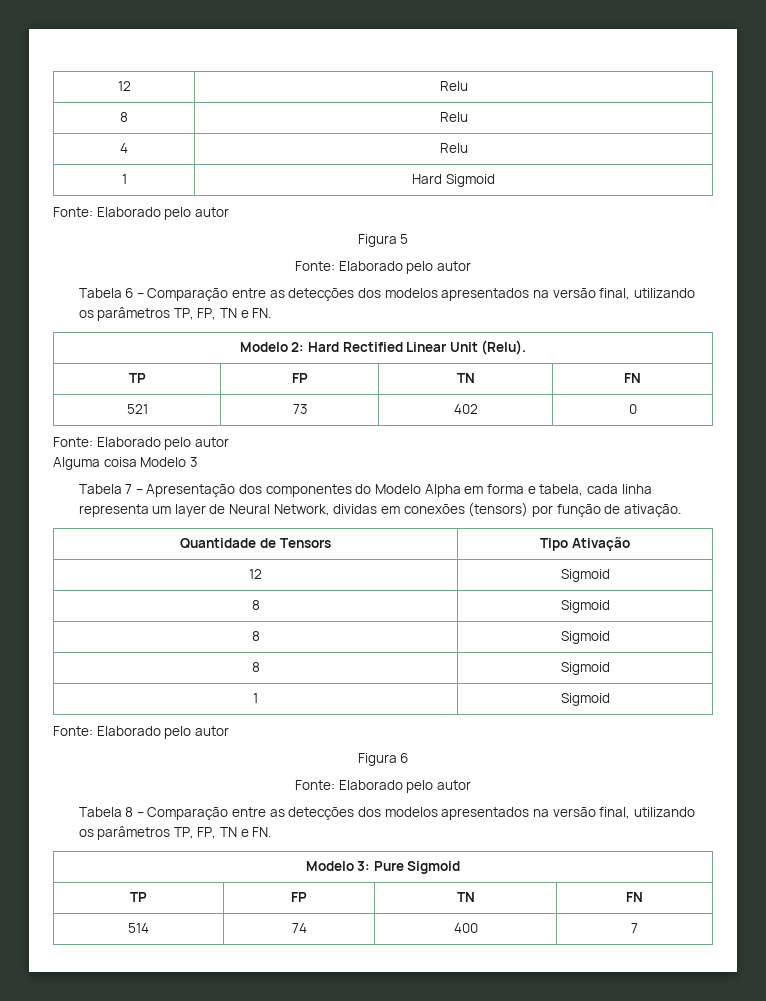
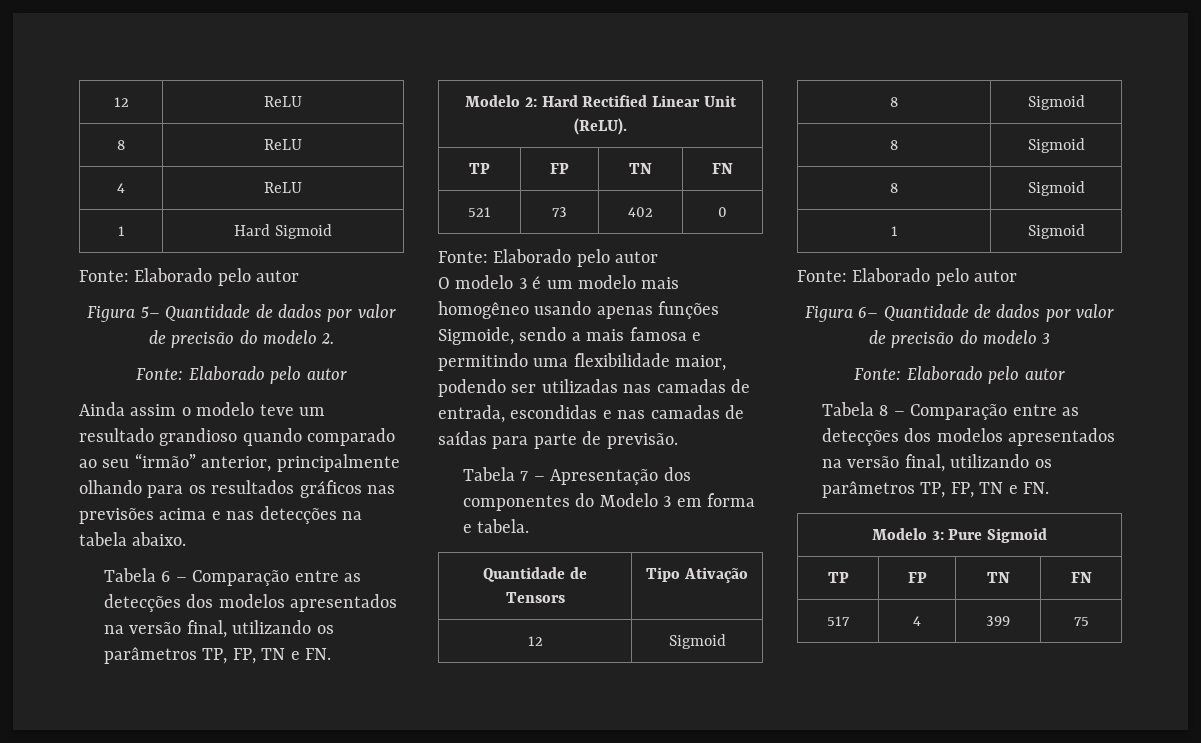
- 12 | Relu
- 8 | Relu
- 4 | Relu
+ 12 | ReLU
+ 8 | ReLU
+ 4 | ReLU
- Figura 5
+ Figura 5– Quantidade de dados por valor de precisão do modelo 2.
  Fonte: Elaborado pelo autor
+ Ainda assim o modelo teve um resultado grandioso quando comparado ao seu “irmão” anterior, principalmente olhando para os resultados gráficos nas previsões acima e nas detecções na tabela abaixo.
- Modelo 2: Hard Rectified Linear Unit (Relu).
+ Modelo 2: Hard Rectified Linear Unit (ReLU).
- Alguma coisa Modelo 3
+ O modelo 3 é um modelo mais homogêneo usando apenas funções Sigmoide, sendo a mais famosa e permitindo uma flexibilidade maior, podendo ser utilizadas nas camadas de entrada, escondidas e nas camadas de saídas para parte de previsão.
- Tabela 7 – Apresentação dos componentes do Modelo Alpha em forma e tabela, cada linha representa um layer de Neural Network, dividas em conexões (tensors) por função de ativação.
+ Tabela 7 – Apresentação dos componentes do Modelo 3 em forma e tabela.
- Figura 6
+ Figura 6– Quantidade de dados por valor de precisão do modelo 3
- 514 | 74 | 400 | 7
+ 517 | 4 | 399 | 75

